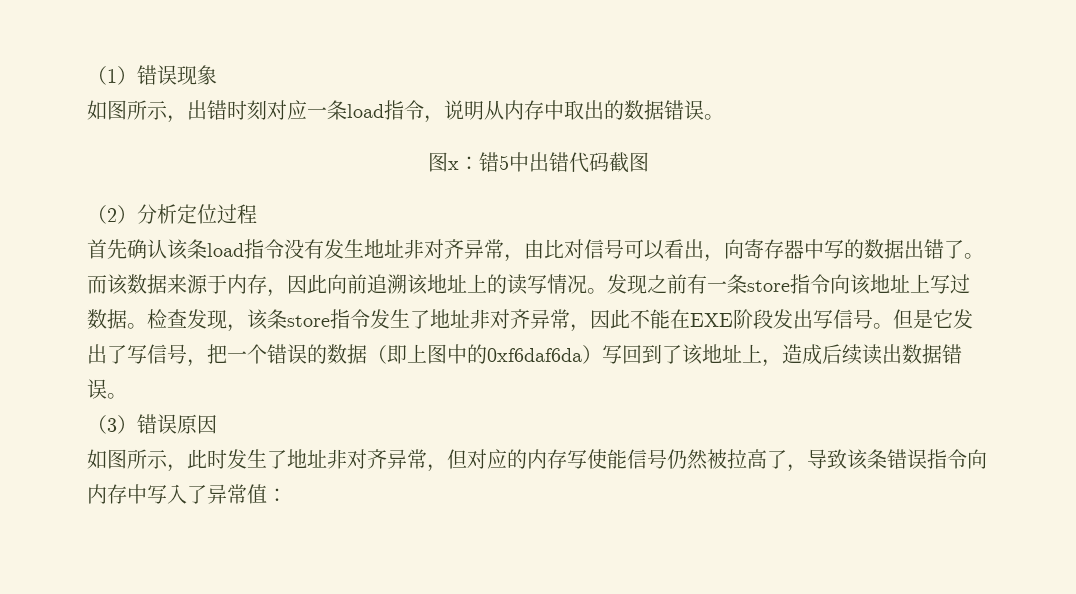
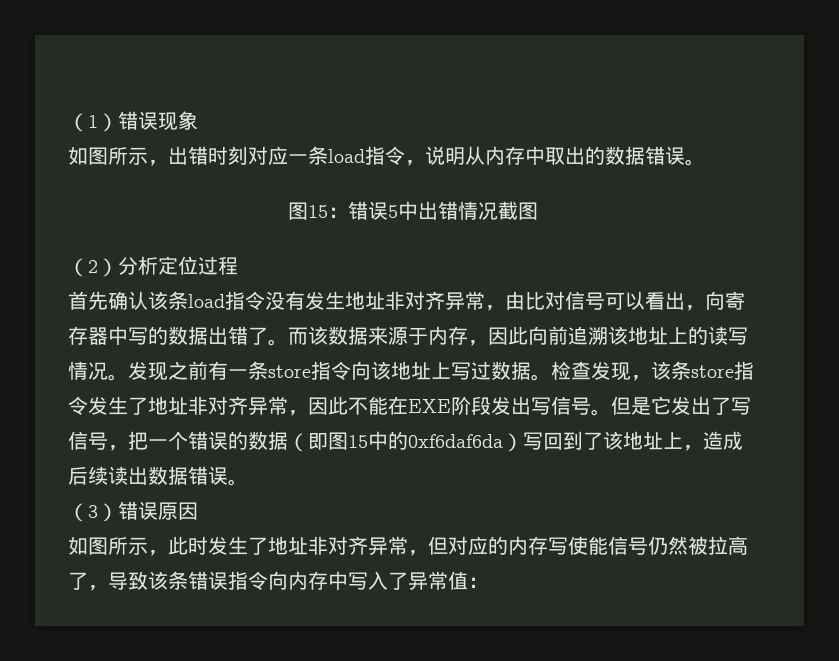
- 图x：错5中出错代码截图
+ 图15：错误5中出错情况截图
- 但是它发出了写信号，把一个错误的数据（即上图中的0xf6daf6da）写回到了该地址上，造成后续读出数据错误。
+ 但是它发出了写信号，把一个错误的数据（即图15中的0xf6daf6da）写回到了该地址上，造成后续读出数据错误。

